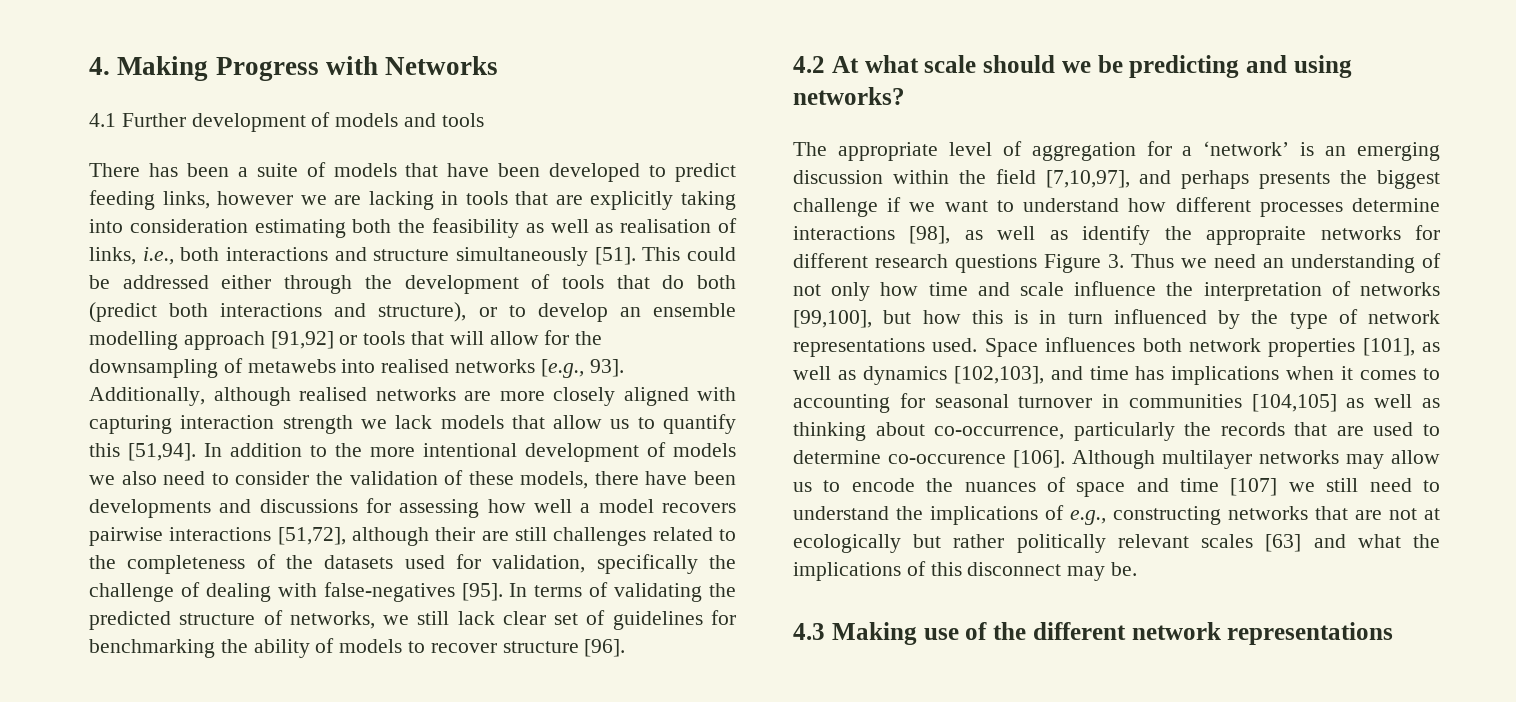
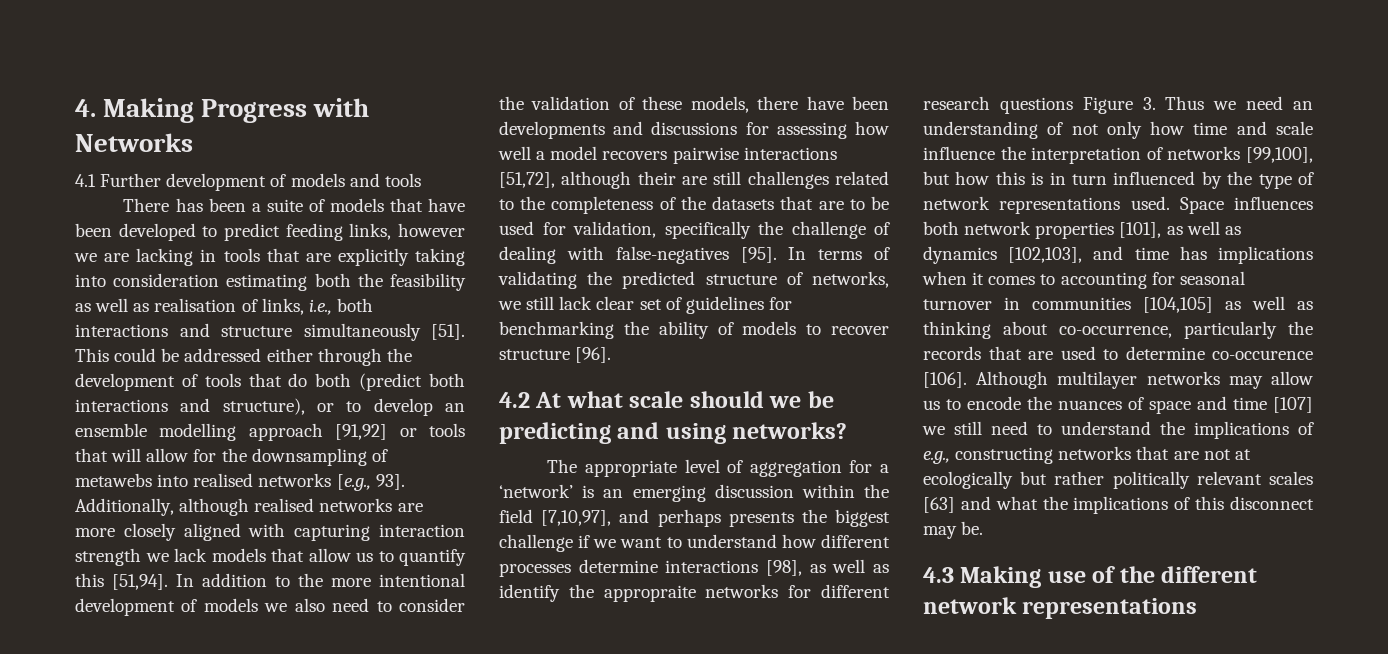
- In addition to the more intentional development of models we also need to consider the validation of these models, there have been developments and discussions for assessing how well a model recovers pairwise interactions [51,72], although their are still challenges related to the completeness of the datasets used for validation, specifically the challenge of dealing with false-negatives [95].
+ In addition to the more intentional development of models we also need to consider the validation of these models, there have been developments and discussions for assessing how well a model recovers pairwise interactions [51,72], although their are still challenges related to the completeness of the datasets that are to be used for validation, specifically the challenge of dealing with false-negatives [95].

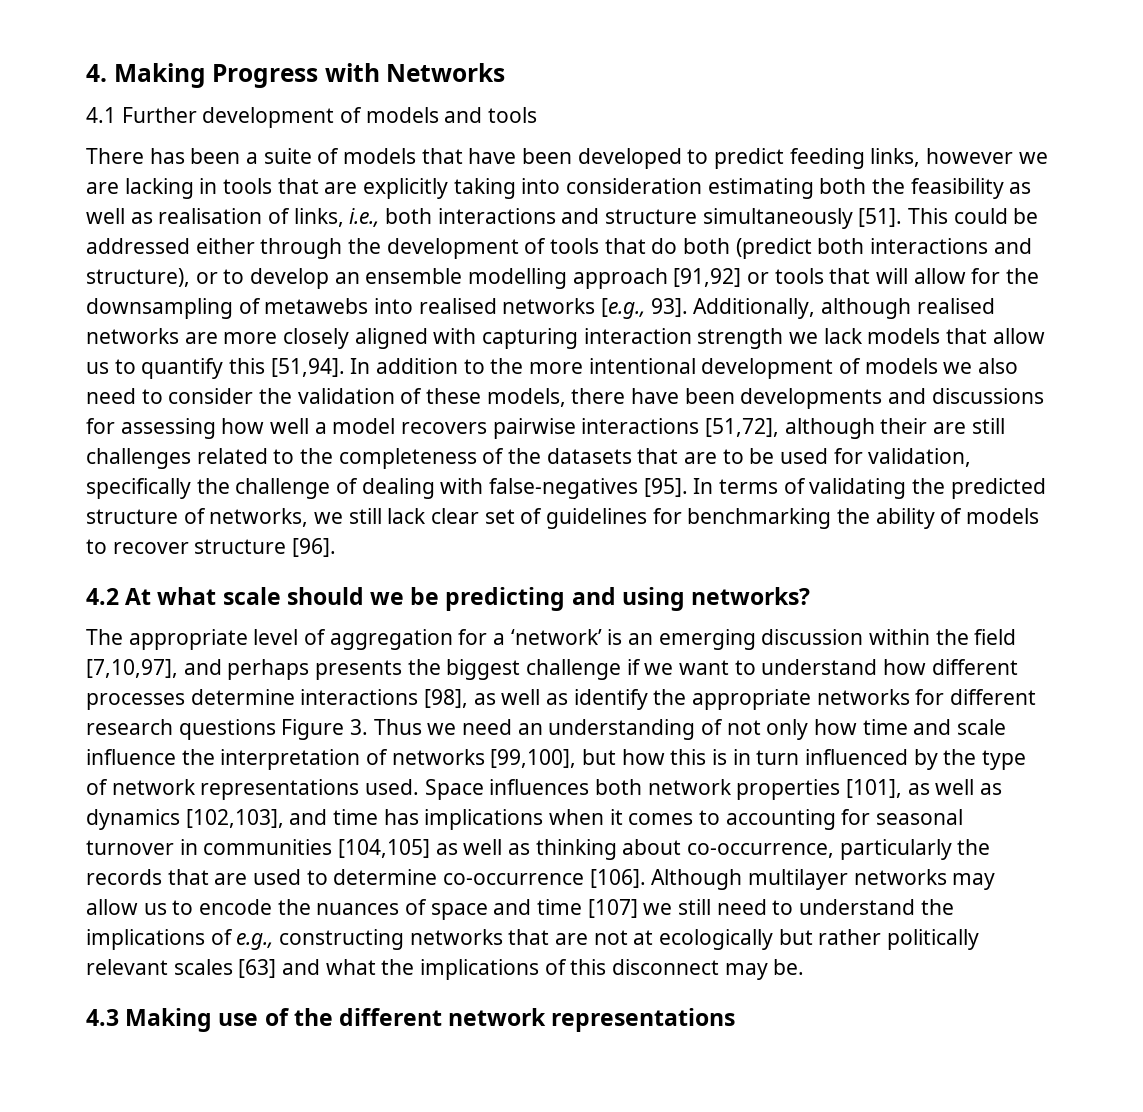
- The appropriate level of aggregation for a ‘network’ is an emerging discussion within the field [7,10,97], and perhaps presents the biggest challenge if we want to understand how different processes determine interactions [98], as well as identify the appropraite networks for different research questions Figure 3. Thus we need an understanding of not only how time and scale influence the interpretation of networks [99,100], but how this is in turn influenced by the type of network representations used.
+ The appropriate level of aggregation for a ‘network’ is an emerging discussion within the field [7,10,97], and perhaps presents the biggest challenge if we want to understand how different processes determine interactions [98], as well as identify the appropriate networks for different research questions Figure 3. Thus we need an understanding of not only how time and scale influence the interpretation of networks [99,100], but how this is in turn influenced by the type of network representations used.
- Space influences both network properties [101], as well as dynamics [102,103], and time has implications when it comes to accounting for seasonal turnover in communities [104,105] as well as thinking about co-occurrence, particularly the records that are used to determine co-occurence [106].
+ Space influences both network properties [101], as well as dynamics [102,103], and time has implications when it comes to accounting for seasonal turnover in communities [104,105] as well as thinking about co-occurrence, particularly the records that are used to determine co-occurrence [106].

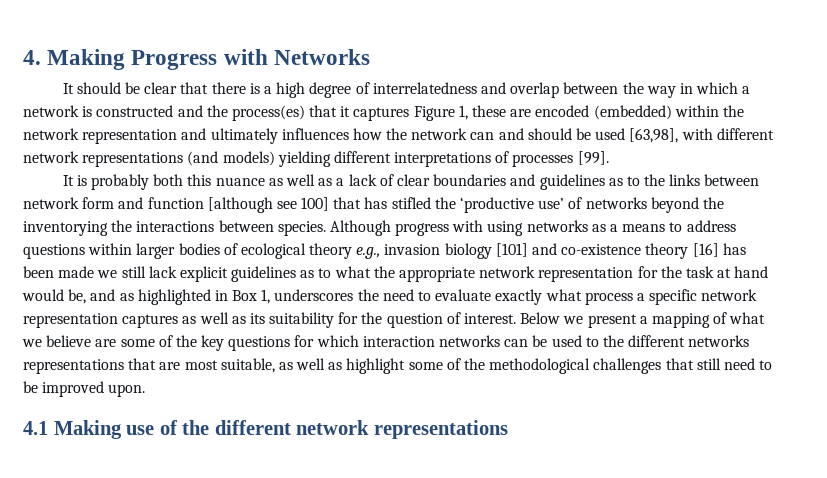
- 4.1 Further development of models and tools
- There has been a suite of models that have been developed to predict feeding links, however we are lacking in tools that are explicitly taking into consideration estimating both the feasibility as well as realisation of links, i.e., both interactions and structure simultaneously [51]. This could be addressed either through the development of tools that do both (predict both interactions and structure), or to develop an ensemble modelling approach [91,92] or tools that will allow for the downsampling of metawebs into realised networks [e.g., 93]. Additionally, although realised networks are more closely aligned with capturing interaction strength we lack models that allow us to quantify this [51,94]. In addition to the more intentional development of models we also need to consider the validation of these models, there have been developments and discussions for assessing how well a model recovers pairwise interactions [51,72], although their are still challenges related to the completeness of the datasets that are to be used for validation, specifically the challenge of dealing with false-negatives [95]. In terms of validating the predicted structure of networks, we still lack clear set of guidelines for benchmarking the ability of models to recover structure [96].
- 4.2 At what scale should we be predicting and using networks?
- The appropriate level of aggregation for a ‘network’ is an emerging discussion within the field [7,10,97], and perhaps presents the biggest challenge if we want to understand how different processes determine interactions [98], as well as identify the appropriate networks for different research questions Figure 3. Thus we need an understanding of not only how time and scale influence the interpretation of networks [99,100], but how this is in turn influenced by the type of network representations used. Space influences both network properties [101], as well as dynamics [102,103], and time has implications when it comes to accounting for seasonal turnover in communities [104,105] as well as thinking about co-occurrence, particularly the records that are used to determine co-occurrence [106]. Although multilayer networks may allow us to encode the nuances of space and time [107] we still need to understand the implications of e.g., constructing networks that are not at ecologically but rather politically relevant scales [63] and what the implications of this disconnect may be.
- 4.3 Making use of the different network representations
+ It should be clear that there is a high degree of interrelatedness and overlap between the way in which a network is constructed and the process(es) that it captures Figure 1, these are encoded (embedded) within the network representation and ultimately influences how the network can and should be used [63,98], with different network representations (and models) yielding different interpretations of processes [99].
+ It is probably both this nuance as well as a lack of clear boundaries and guidelines as to the links between network form and function [although see 100] that has stifled the ‘productive use’ of networks beyond the inventorying the interactions between species. Although progress with using networks as a means to address questions within larger bodies of ecological theory e.g., invasion biology [101] and co-existence theory [16] has been made we still lack explicit guidelines as to what the appropriate network representation for the task at hand would be, and as highlighted in Box 1, underscores the need to evaluate exactly what process a specific network representation captures as well as its suitability for the question of interest. Below we present a mapping of what we believe are some of the key questions for which interaction networks can be used to the different networks representations that are most suitable, as well as highlight some of the methodological challenges that still need to be improved upon.
+ 4.1 Making use of the different network representations

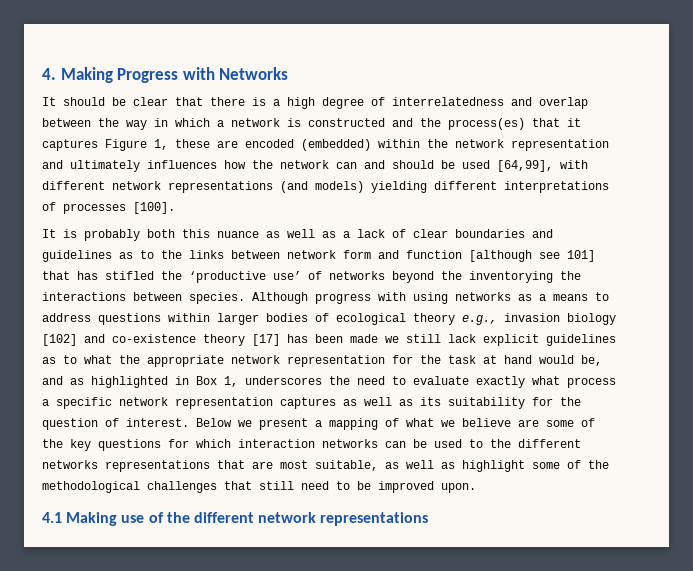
- It should be clear that there is a high degree of interrelatedness and overlap between the way in which a network is constructed and the process(es) that it captures Figure 1, these are encoded (embedded) within the network representation and ultimately influences how the network can and should be used [63,98], with different network representations (and models) yielding different interpretations of processes [99].
+ It should be clear that there is a high degree of interrelatedness and overlap between the way in which a network is constructed and the process(es) that it captures Figure 1, these are encoded (embedded) within the network representation and ultimately influences how the network can and should be used [64,99], with different network representations (and models) yielding different interpretations of processes [100].
- It is probably both this nuance as well as a lack of clear boundaries and guidelines as to the links between network form and function [although see 100] that has stifled the ‘productive use’ of networks beyond the inventorying the interactions between species.
+ It is probably both this nuance as well as a lack of clear boundaries and guidelines as to the links between network form and function [although see 101] that has stifled the ‘productive use’ of networks beyond the inventorying the interactions between species.
- Although progress with using networks as a means to address questions within larger bodies of ecological theory e.g., invasion biology [101] and co-existence theory [16] has been made we still lack explicit guidelines as to what the appropriate network representation for the task at hand would be, and as highlighted in Box 1, underscores the need to evaluate exactly what process a specific network representation captures as well as its suitability for the question of interest.
+ Although progress with using networks as a means to address questions within larger bodies of ecological theory e.g., invasion biology [102] and co-existence theory [17] has been made we still lack explicit guidelines as to what the appropriate network representation for the task at hand would be, and as highlighted in Box 1, underscores the need to evaluate exactly what process a specific network representation captures as well as its suitability for the question of interest.

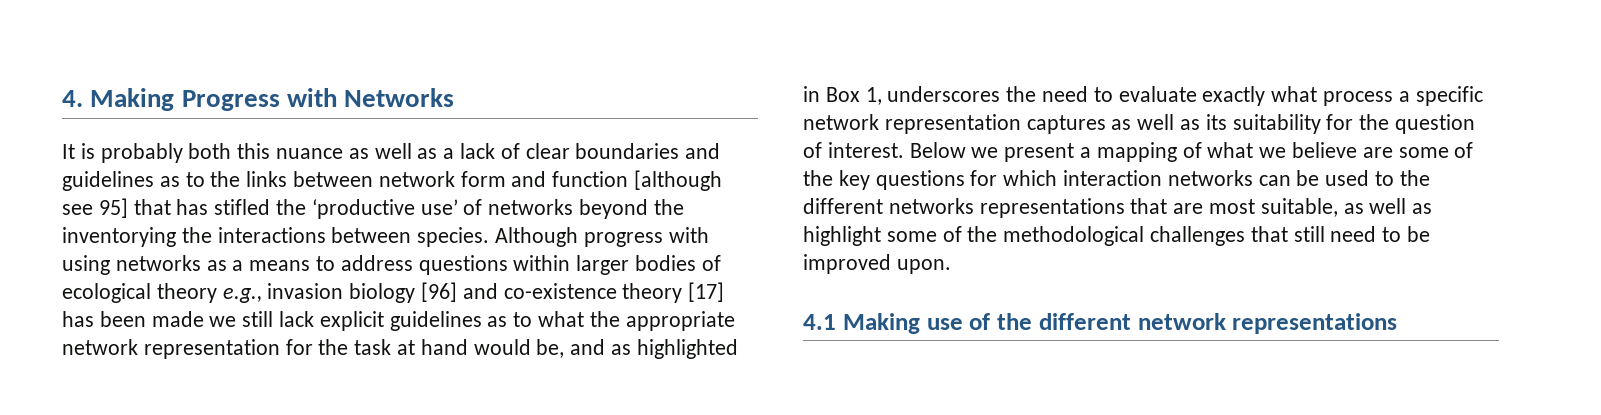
- It should be clear that there is a high degree of interrelatedness and overlap between the way in which a network is constructed and the process(es) that it captures Figure 1, these are encoded (embedded) within the network representation and ultimately influences how the network can and should be used [64,99], with different network representations (and models) yielding different interpretations of processes [100].
- It is probably both this nuance as well as a lack of clear boundaries and guidelines as to the links between network form and function [although see 101] that has stifled the ‘productive use’ of networks beyond the inventorying the interactions between species.
+ It is probably both this nuance as well as a lack of clear boundaries and guidelines as to the links between network form and function [although see 95] that has stifled the ‘productive use’ of networks beyond the inventorying the interactions between species.
- Although progress with using networks as a means to address questions within larger bodies of ecological theory e.g., invasion biology [102] and co-existence theory [17] has been made we still lack explicit guidelines as to what the appropriate network representation for the task at hand would be, and as highlighted in Box 1, underscores the need to evaluate exactly what process a specific network representation captures as well as its suitability for the question of interest.
+ Although progress with using networks as a means to address questions within larger bodies of ecological theory e.g., invasion biology [96] and co-existence theory [17] has been made we still lack explicit guidelines as to what the appropriate network representation for the task at hand would be, and as highlighted in Box 1, underscores the need to evaluate exactly what process a specific network representation captures as well as its suitability for the question of interest.

